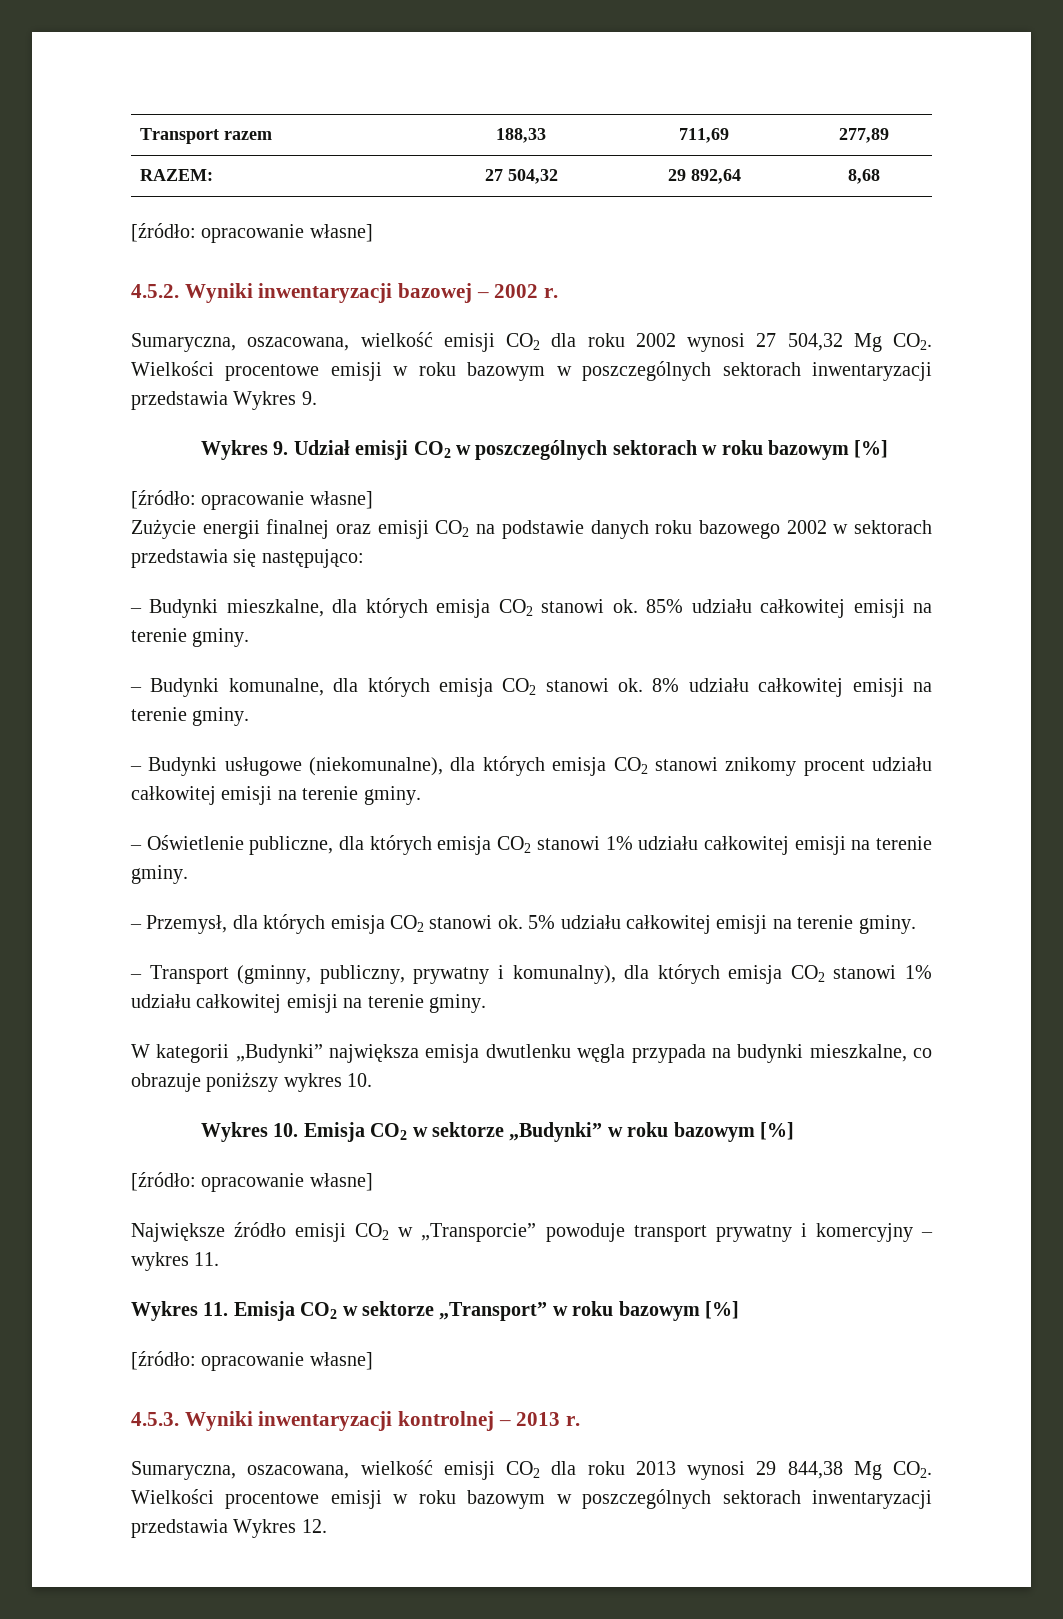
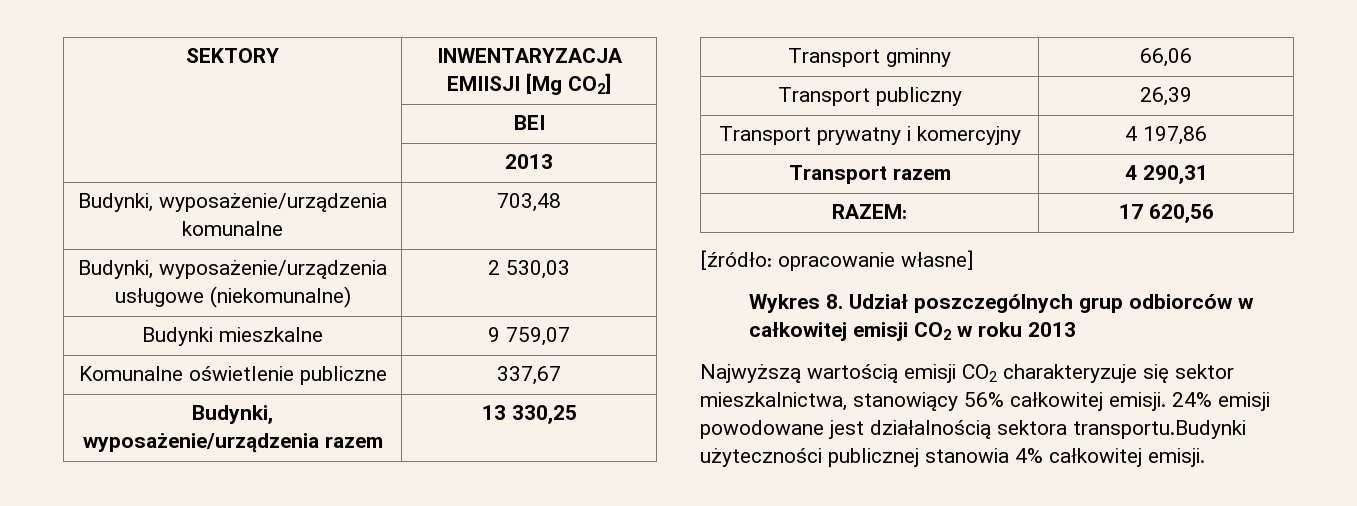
- Transport razem | 188,33 | 711,69 | 277,89
- RAZEM: | 27 504,32 | 29 892,64 | 8,68
+ SEKTORY | INWENTARYZACJA EMIISJI [Mg CO2]
+ | BEI
+ | 2013
+ Budynki, wyposażenie/urządzenia komunalne | 703,48
+ Budynki, wyposażenie/urządzenia usługowe (niekomunalne) | 2 530,03
+ Budynki mieszkalne | 9 759,07
+ Komunalne oświetlenie publiczne | 337,67
+ Budynki, wyposażenie/urządzenia razem | 13 330,25
+ Transport gminny | 66,06
+ Transport publiczny | 26,39
+ Transport prywatny i komercyjny | 4 197,86
+ Transport razem | 4 290,31
+ RAZEM: | 17 620,56
  [źródło: opracowanie własne]
- 4.5.2. Wyniki inwentaryzacji bazowej – 2002 r.
- Sumaryczna, oszacowana, wielkość emisji CO2 dla roku 2002 wynosi 27 504,32 Mg CO2. Wielkości procentowe emisji w roku bazowym w poszczególnych sektorach inwentaryzacji przedstawia Wykres 9.
- Wykres 9. Udział emisji CO2 w poszczególnych sektorach w roku bazowym [%]
- [źródło: opracowanie własne]
- Zużycie energii finalnej oraz emisji CO2 na podstawie danych roku bazowego 2002 w sektorach przedstawia się następująco:
- – Budynki mieszkalne, dla których emisja CO2 stanowi ok. 85% udziału całkowitej emisji na terenie gminy.
- – Budynki komunalne, dla których emisja CO2 stanowi ok. 8% udziału całkowitej emisji na terenie gminy.
- – Budynki usługowe (niekomunalne), dla których emisja CO2 stanowi znikomy procent udziału całkowitej emisji na terenie gminy.
- – Oświetlenie publiczne, dla których emisja CO2 stanowi 1% udziału całkowitej emisji na terenie gminy.
- – Przemysł, dla których emisja CO2 stanowi ok. 5% udziału całkowitej emisji na terenie gminy.
- – Transport (gminny, publiczny, prywatny i komunalny), dla których emisja CO2 stanowi 1% udziału całkowitej emisji na terenie gminy.
- W kategorii „Budynki” największa emisja dwutlenku węgla przypada na budynki mieszkalne, co obrazuje poniższy wykres 10.
- Wykres 10. Emisja CO2 w sektorze „Budynki” w roku bazowym [%]
- [źródło: opracowanie własne]
- Największe źródło emisji CO2 w „Transporcie” powoduje transport prywatny i komercyjny – wykres 11.
- Wykres 11. Emisja CO2 w sektorze „Transport” w roku bazowym [%]
- [źródło: opracowanie własne]
- 4.5.3. Wyniki inwentaryzacji kontrolnej – 2013 r.
- Sumaryczna, oszacowana, wielkość emisji CO2 dla roku 2013 wynosi 29 844,38 Mg CO2. Wielkości procentowe emisji w roku bazowym w poszczególnych sektorach inwentaryzacji przedstawia Wykres 12.
+ Wykres 8. Udział poszczególnych grup odbiorców w całkowitej emisji CO2 w roku 2013
+ Najwyższą wartością emisji CO2 charakteryzuje się sektor mieszkalnictwa, stanowiący 56% całkowitej emisji. 24% emisji powodowane jest działalnością sektora transportu.Budynki użyteczności publicznej stanowia 4% całkowitej emisji.

